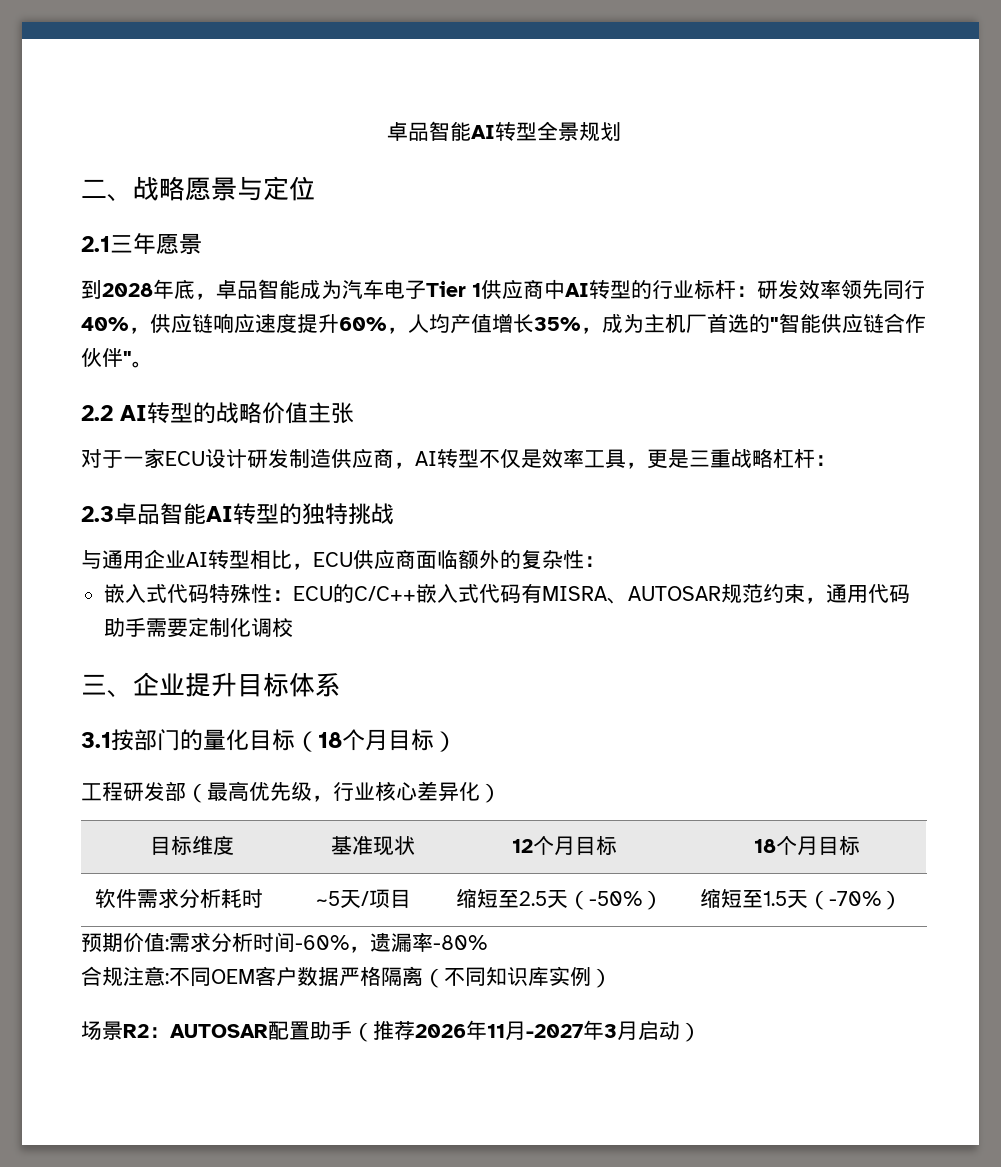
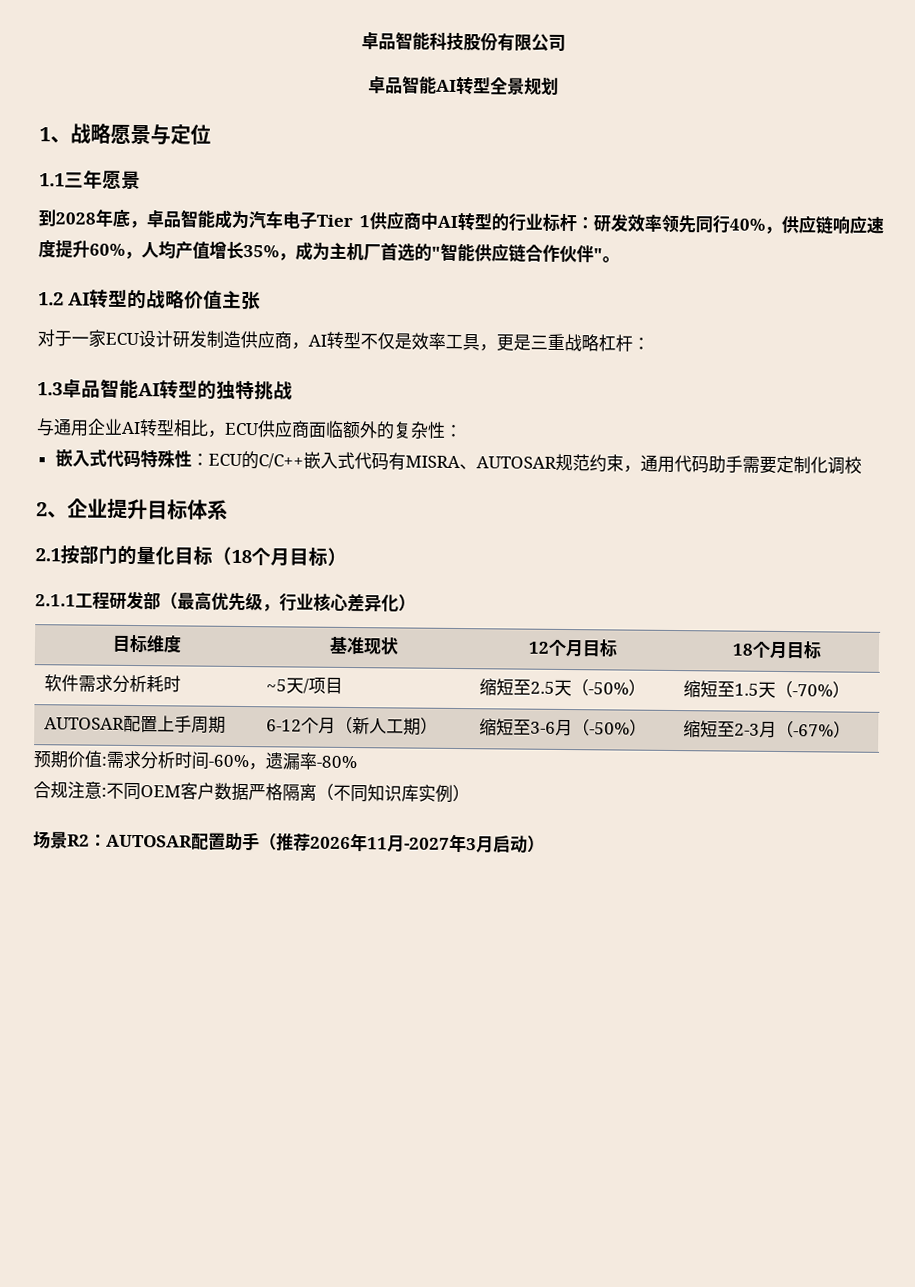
+ 卓品智能科技股份有限公司
- 二、战略愿景与定位
+ 1、战略愿景与定位
- 2.1三年愿景
+ 1.1三年愿景
- 2.2 AI转型的战略价值主张
+ 1.2 AI转型的战略价值主张
- 2.3卓品智能AI转型的独特挑战
+ 1.3卓品智能AI转型的独特挑战
- 三、企业提升目标体系
+ 2、企业提升目标体系
- 3.1按部门的量化目标（18个月目标）
+ 2.1按部门的量化目标（18个月目标）
- 工程研发部（最高优先级，行业核心差异化）
+ 2.1.1工程研发部（最高优先级，行业核心差异化）
+ AUTOSAR配置上手周期 | 6-12个月（新人工期） | 缩短至3-6月（-50%） | 缩短至2-3月（-67%）

